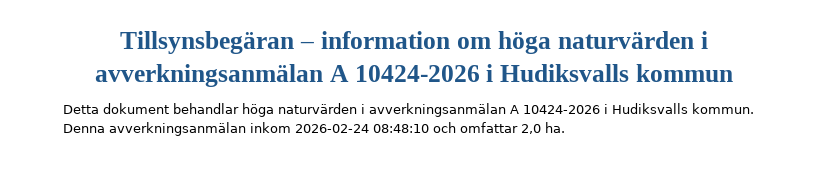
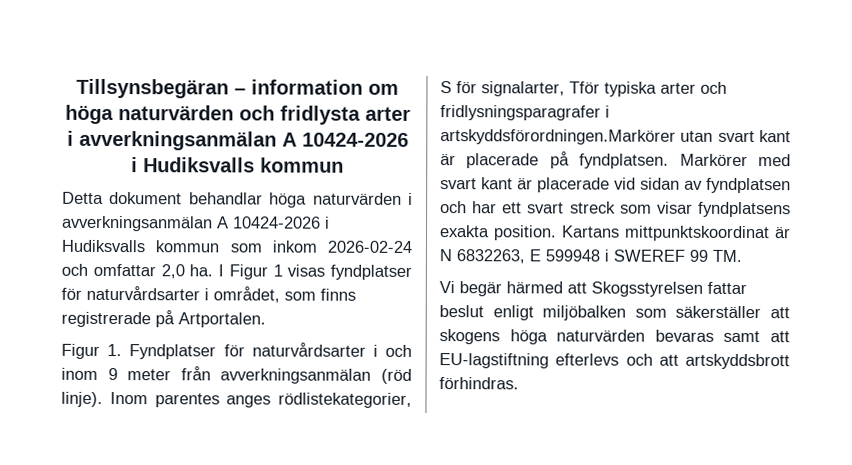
- Tillsynsbegäran – information om höga naturvärden i avverkningsanmälan A 10424-2026 i Hudiksvalls kommun
+ Tillsynsbegäran – information om höga naturvärden och fridlysta arter i avverkningsanmälan A 10424-2026 i Hudiksvalls kommun
- Detta dokument behandlar höga naturvärden i avverkningsanmälan A 10424-2026 i Hudiksvalls kommun. Denna avverkningsanmälan inkom 2026-02-24 08:48:10 och omfattar 2,0 ha.
+ Detta dokument behandlar höga naturvärden i avverkningsanmälan A 10424-2026 i Hudiksvalls kommun som inkom 2026-02-24 och omfattar 2,0 ha.
+ I Figur 1 visas fyndplatser för naturvårdsarter i området, som finns registrerade på Artportalen.
+ Figur 1. Fyndplatser för naturvårdsarter i och inom 9 meter från avverkningsanmälan (röd linje). Inom parentes anges rödlistekategorier, S för signalarter, Tför typiska arter och fridlysningsparagrafer i artskyddsförordningen.Markörer utan svart kant är placerade på fyndplatsen. Markörer med svart kant är placerade vid sidan av fyndplatsen och har ett svart streck som visar fyndplatsens exakta position. Kartans mittpunktskoordinat är N 6832263, E 599948 i SWEREF 99 TM.
+ Vi begär härmed att Skogsstyrelsen fattar beslut enligt miljöbalken som säkerställer att skogens höga naturvärden bevaras samt att EU-lagstiftning efterlevs och att artskyddsbrott förhindras.

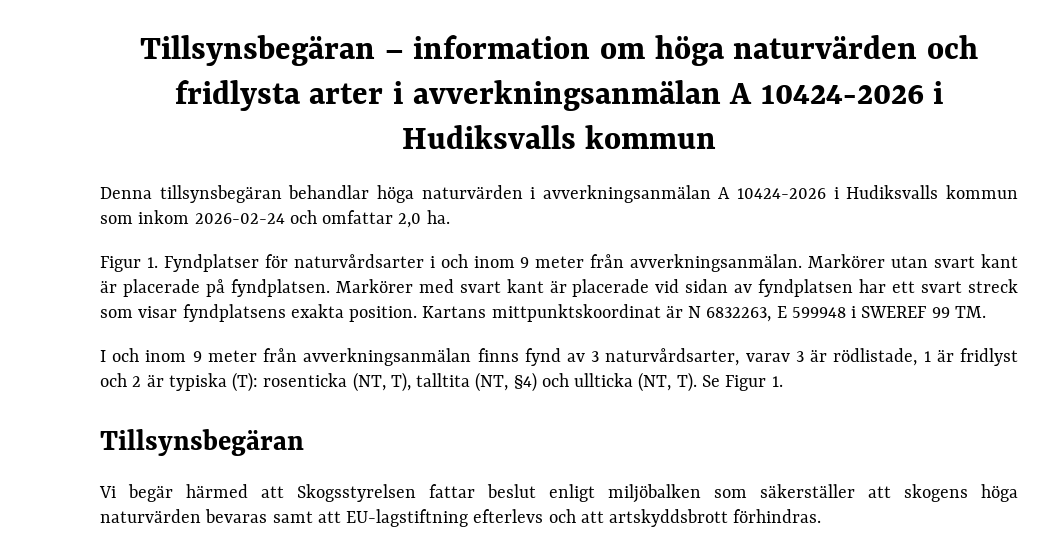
- Detta dokument behandlar höga naturvärden i avverkningsanmälan A 10424-2026 i Hudiksvalls kommun som inkom 2026-02-24 och omfattar 2,0 ha. I Figur 1 visas fyndplatser för naturvårdsarter i området, som finns registrerade på Artportalen.
+ Denna tillsynsbegäran behandlar höga naturvärden i avverkningsanmälan A 10424-2026 i Hudiksvalls kommun som inkom 2026-02-24 och omfattar 2,0 ha.
- Figur 1. Fyndplatser för naturvårdsarter i och inom 9 meter från avverkningsanmälan (röd linje). Inom parentes anges rödlistekategorier, S för signalarter, Tför typiska arter och fridlysningsparagrafer i artskyddsförordningen.Markörer utan svart kant är placerade på fyndplatsen.
+ Figur 1. Fyndplatser för naturvårdsarter i och inom 9 meter från avverkningsanmälan. Markörer utan svart kant är placerade på fyndplatsen.
- Markörer med svart kant är placerade vid sidan av fyndplatsen och har ett svart streck som visar fyndplatsens exakta position.
+ Markörer med svart kant är placerade vid sidan av fyndplatsen har ett svart streck som visar fyndplatsens exakta position.
+ I och inom 9 meter från avverkningsanmälan finns fynd av 3 naturvårdsarter, varav 3 är rödlistade, 1 är fridlyst och 2 är typiska (T): rosenticka (NT, T), talltita (NT, §4) och ullticka (NT, T). Se Figur 1.
+ Tillsynsbegäran

